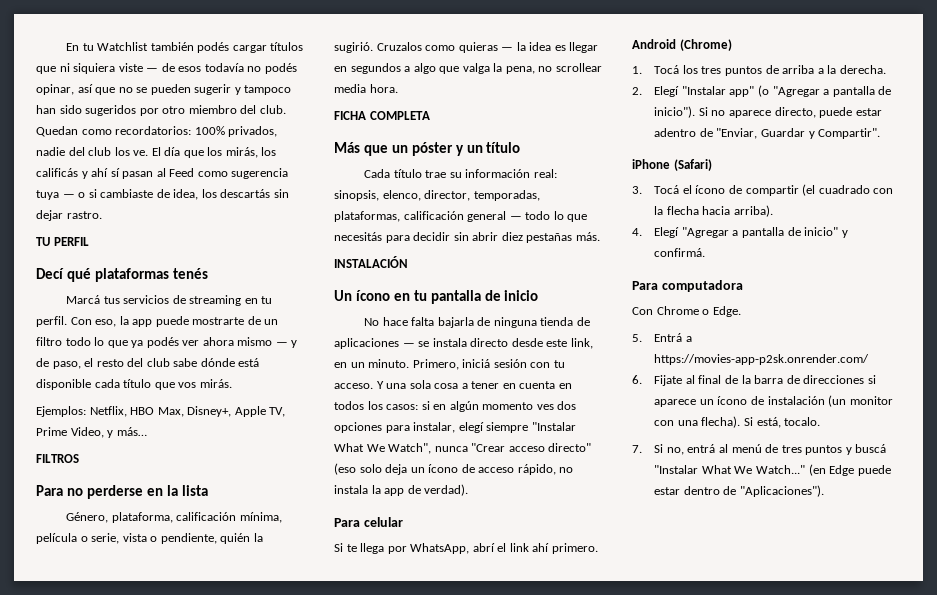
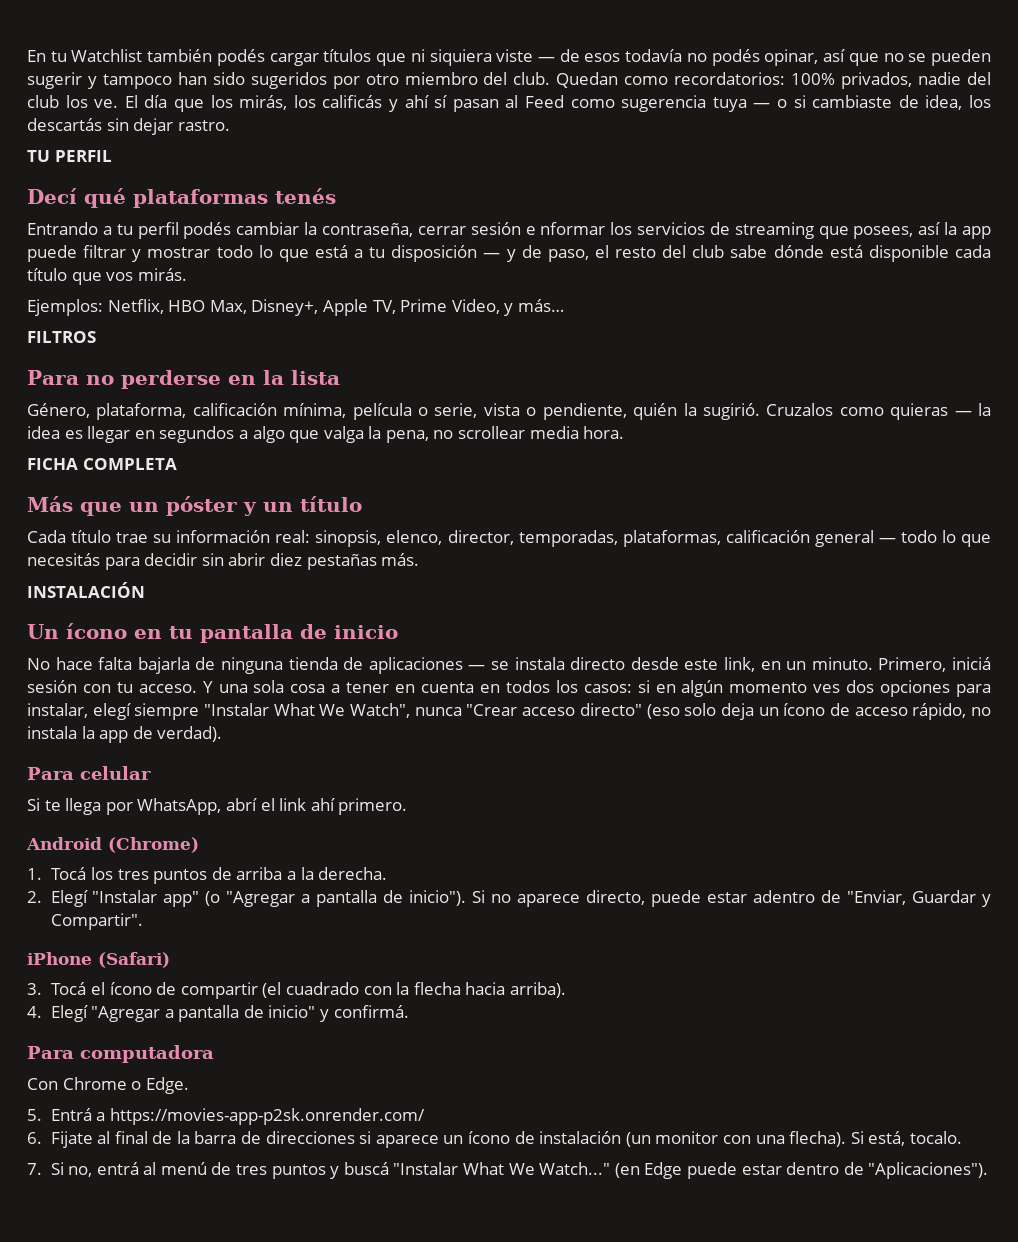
- Marcá tus servicios de streaming en tu perfil. Con eso, la app puede mostrarte de un filtro todo lo que ya podés ver ahora mismo — y de paso, el resto del club sabe dónde está disponible cada título que vos mirás.
+ Entrando a tu perfil podés cambiar la contraseña, cerrar sesión e nformar los servicios de streaming que posees, así la app puede filtrar y mostrar todo lo que está a tu disposición — y de paso, el resto del club sabe dónde está disponible cada título que vos mirás.

